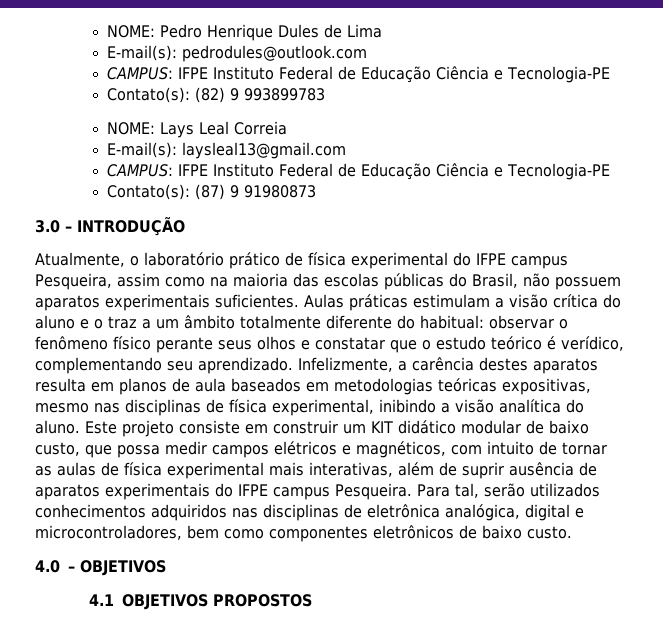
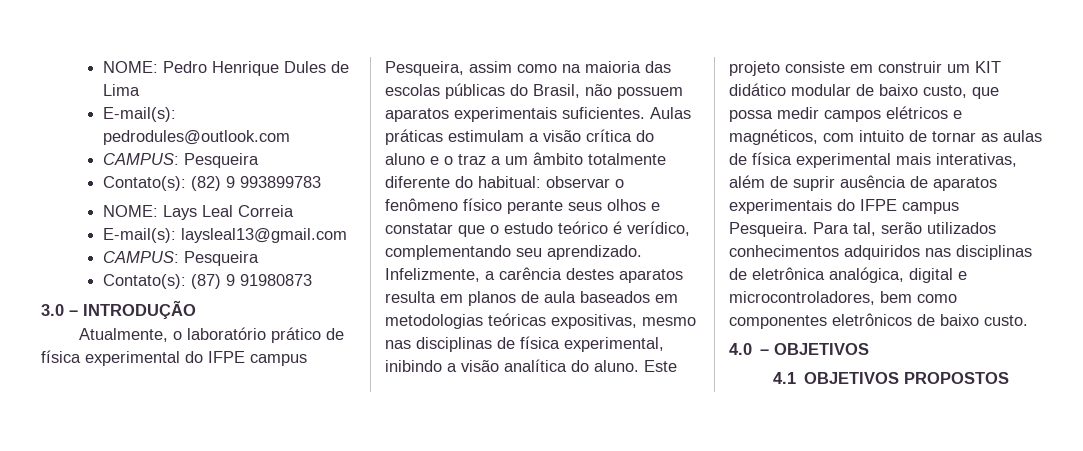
  E-mail(s): pedrodules@outlook.com
- CAMPUS: IFPE Instituto Federal de Educação Ciência e Tecnologia-PE
+ CAMPUS: Pesqueira
  E-mail(s): laysleal13@gmail.com
- CAMPUS: IFPE Instituto Federal de Educação Ciência e Tecnologia-PE
+ CAMPUS: Pesqueira

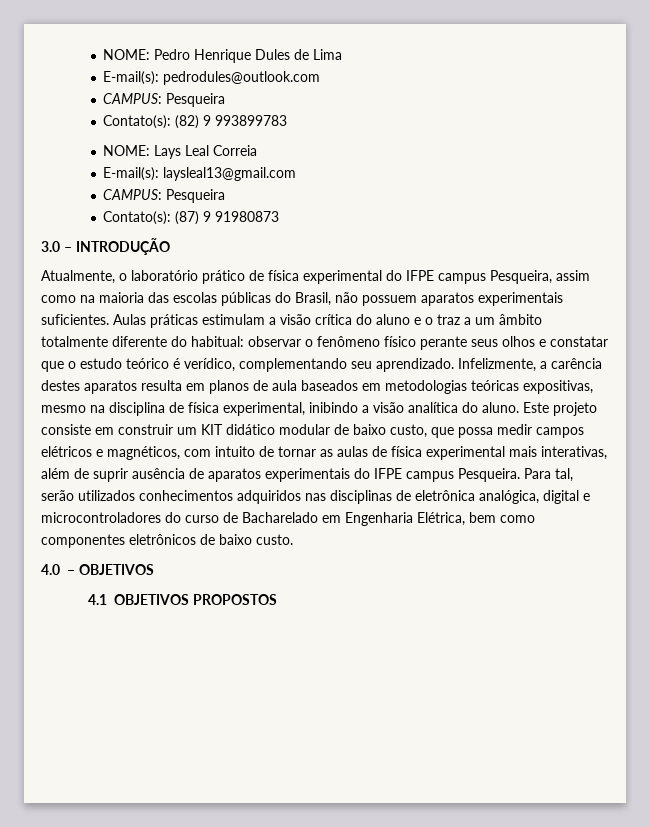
- Infelizmente, a carência destes aparatos resulta em planos de aula baseados em metodologias teóricas expositivas, mesmo nas disciplinas de física experimental, inibindo a visão analítica do aluno.
+ Infelizmente, a carência destes aparatos resulta em planos de aula baseados em metodologias teóricas expositivas, mesmo na disciplina de física experimental, inibindo a visão analítica do aluno.
- Para tal, serão utilizados conhecimentos adquiridos nas disciplinas de eletrônica analógica, digital e microcontroladores, bem como componentes eletrônicos de baixo custo.
+ Para tal, serão utilizados conhecimentos adquiridos nas disciplinas de eletrônica analógica, digital e microcontroladores do curso de Bacharelado em Engenharia Elétrica, bem como componentes eletrônicos de baixo custo.

